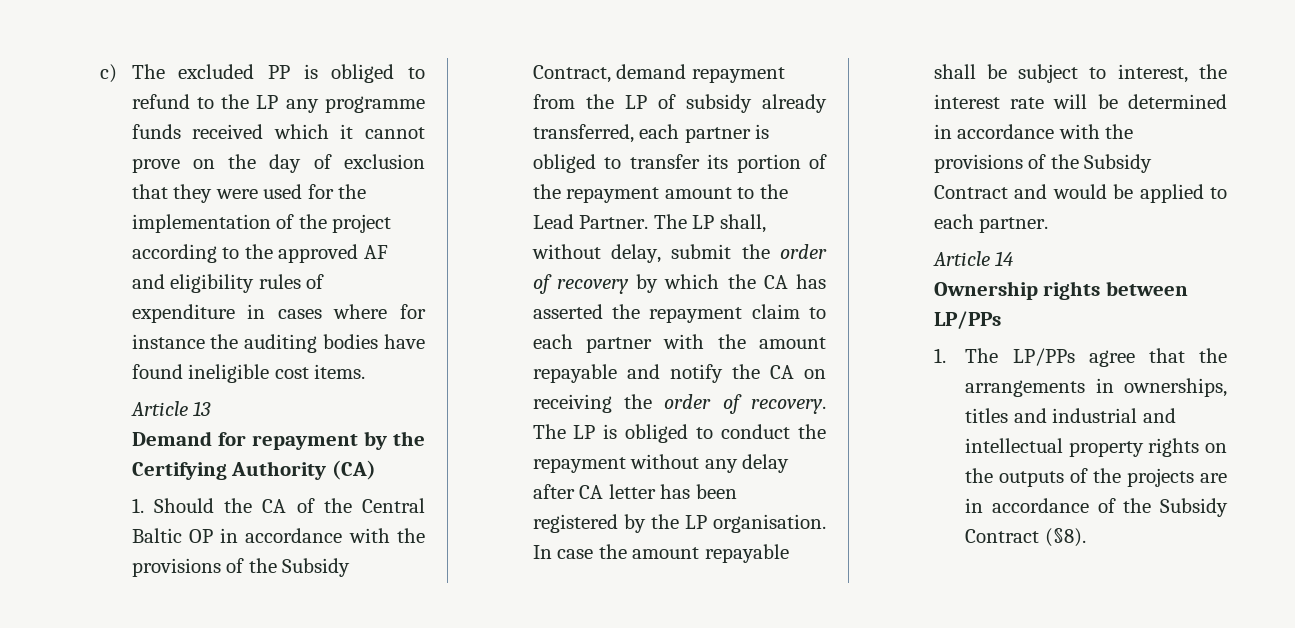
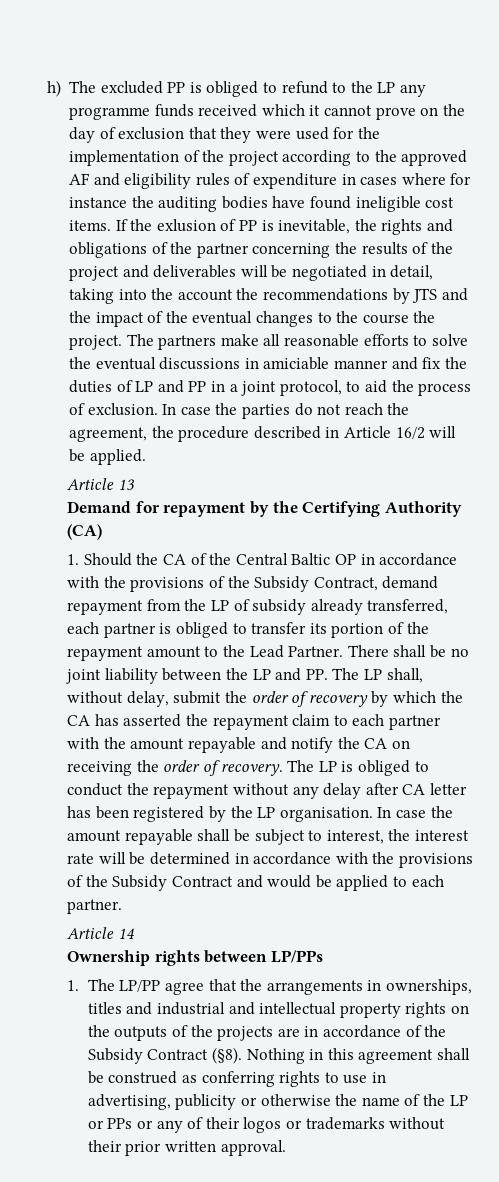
- c) The excluded PP is obliged to refund to the LP any programme funds received which it cannot prove on the day of exclusion that they were used for the implementation of the project according to the approved AF and eligibility rules of expenditure in cases where for instance the auditing bodies have found ineligible cost items.
+ h) The excluded PP is obliged to refund to the LP any programme funds received which it cannot prove on the day of exclusion that they were used for the implementation of the project according to the approved AF and eligibility rules of expenditure in cases where for instance the auditing bodies have found ineligible cost items. If the exlusion of PP is inevitable, the rights and obligations of the partner concerning the results of the project and deliverables will be negotiated in detail, taking into the account the recommendations by JTS and the impact of the eventual changes to the course the project. The partners make all reasonable efforts to solve the eventual discussions in amiciable manner and fix the duties of LP and PP in a joint protocol, to aid the process of exclusion. In case the parties do not reach the agreement, the procedure described in Article 16/2 will be applied.
- The LP shall, without delay, submit the order of recovery by which the CA has asserted the repayment claim to each partner with the amount repayable and notify the CA on receiving the order of recovery.
+ There shall be no joint liability between the LP and PP. The LP shall, without delay, submit the order of recovery by which the CA has asserted the repayment claim to each partner with the amount repayable and notify the CA on receiving the order of recovery.
- 1. The LP/PPs agree that the arrangements in ownerships, titles and industrial and intellectual property rights on the outputs of the projects are in accordance of the Subsidy Contract (§8).
+ 1. The LP/PP agree that the arrangements in ownerships, titles and industrial and intellectual property rights on the outputs of the projects are in accordance of the Subsidy Contract (§8).
+ Nothing in this agreement shall be construed as conferring rights to use in advertising, publicity or otherwise the name of the LP or PPs or any of their logos or trademarks without their prior written approval.

